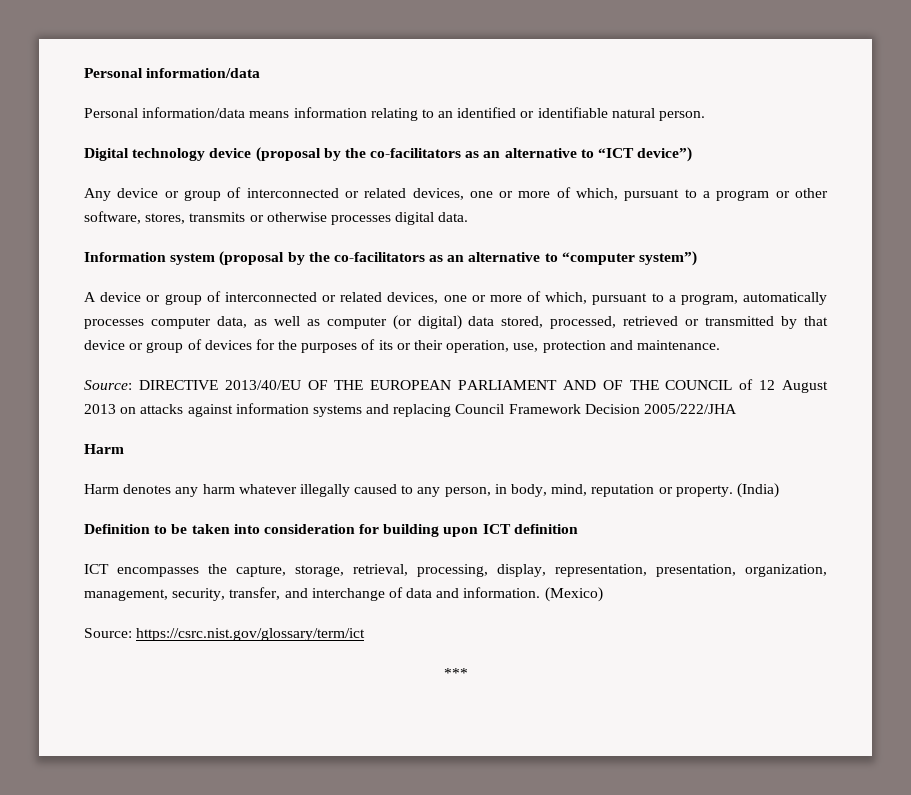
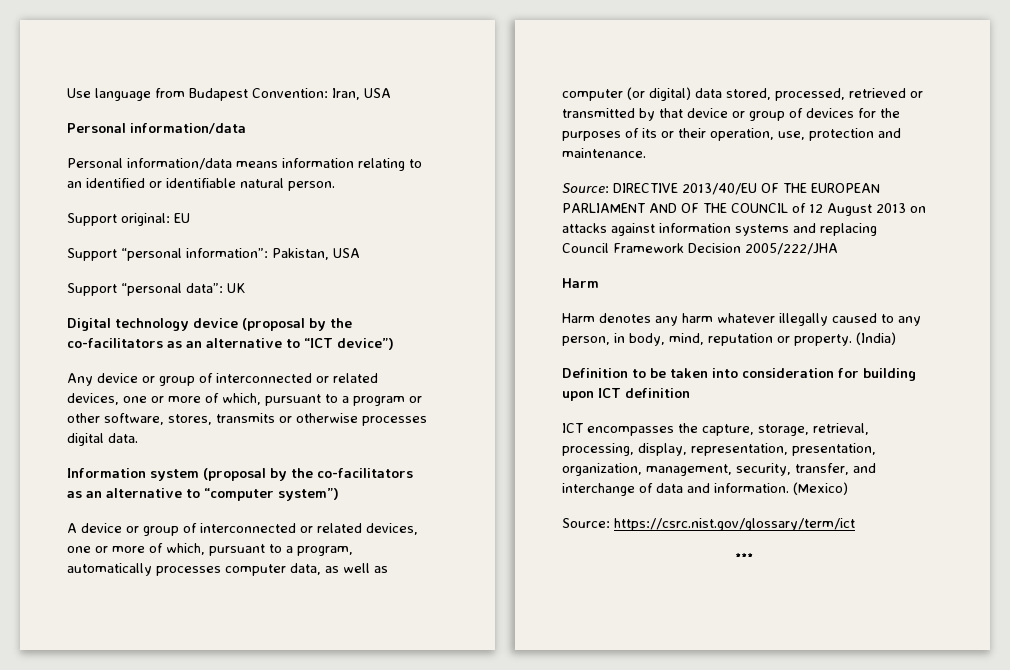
+ Use language from Budapest Convention: Iran, USA
+ Support original: EU
+ Support “personal information”: Pakistan, USA
+ Support “personal data”: UK

